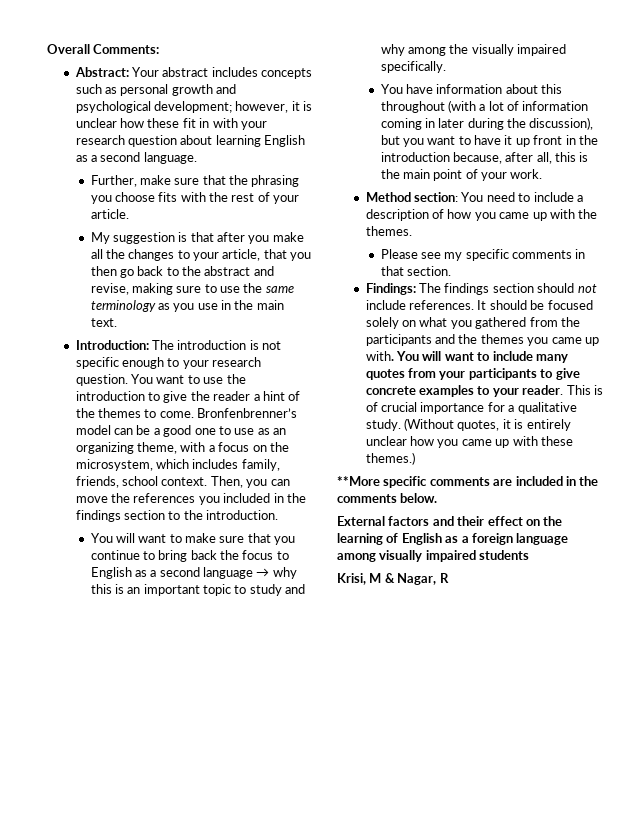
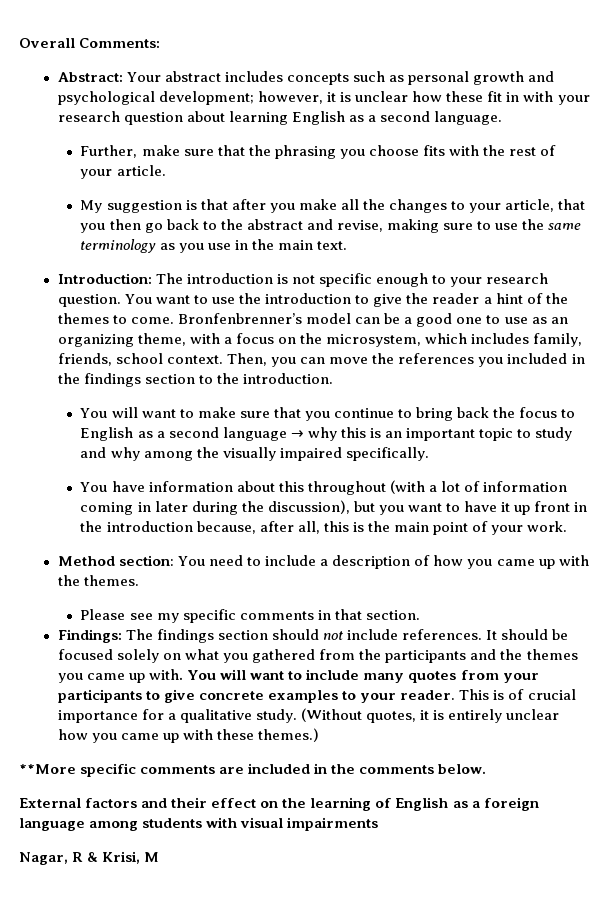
- External factors and their effect on the learning of English as a foreign language among visually impaired students
- Krisi, M & Nagar, R
+ External factors and their effect on the learning of English as a foreign language among students with visual impairments
+ Nagar, R & Krisi, M

